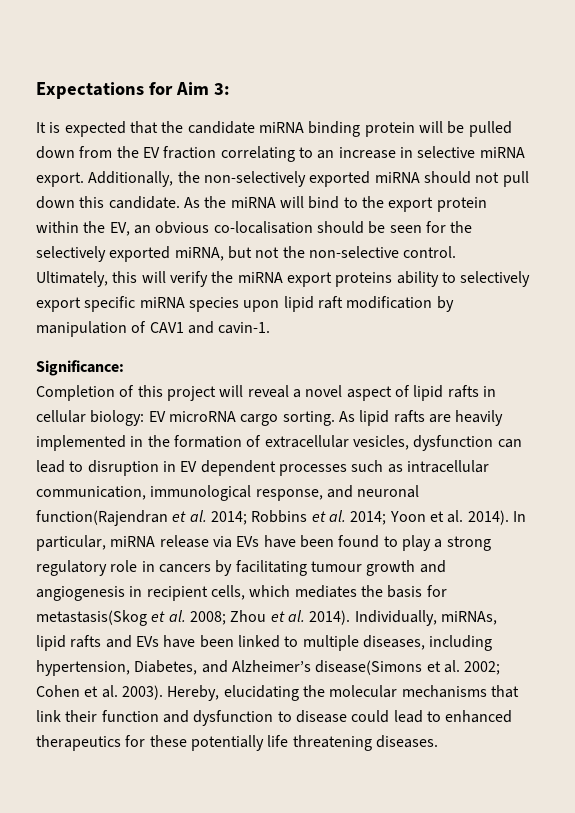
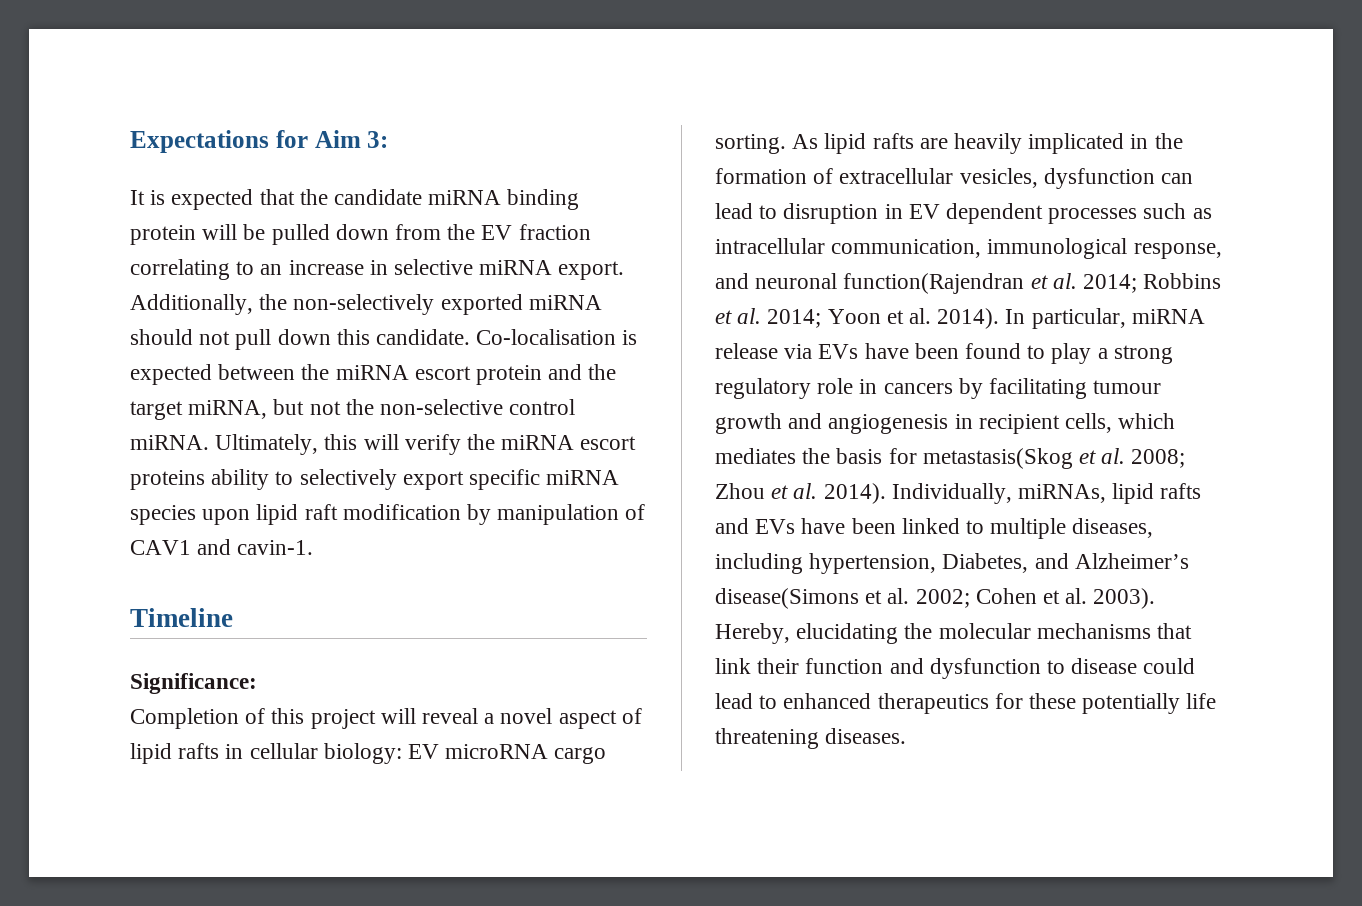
- As the miRNA will bind to the export protein within the EV, an obvious co-localisation should be seen for the selectively exported miRNA, but not the non-selective control.
+ Co-localisation is expected between the miRNA escort protein and the target miRNA, but not the non-selective control miRNA.
- Ultimately, this will verify the miRNA export proteins ability to selectively export specific miRNA species upon lipid raft modification by manipulation of CAV1 and cavin-1.
+ Ultimately, this will verify the miRNA escort proteins ability to selectively export specific miRNA species upon lipid raft modification by manipulation of CAV1 and cavin-1.
+ Timeline
- As lipid rafts are heavily implemented in the formation of extracellular vesicles, dysfunction can lead to disruption in EV dependent processes such as intracellular communication, immunological response, and neuronal function(Rajendran et al. 2014; Robbins et al. 2014; Yoon et al. 2014).
+ As lipid rafts are heavily implicated in the formation of extracellular vesicles, dysfunction can lead to disruption in EV dependent processes such as intracellular communication, immunological response, and neuronal function(Rajendran et al. 2014; Robbins et al. 2014; Yoon et al. 2014).

